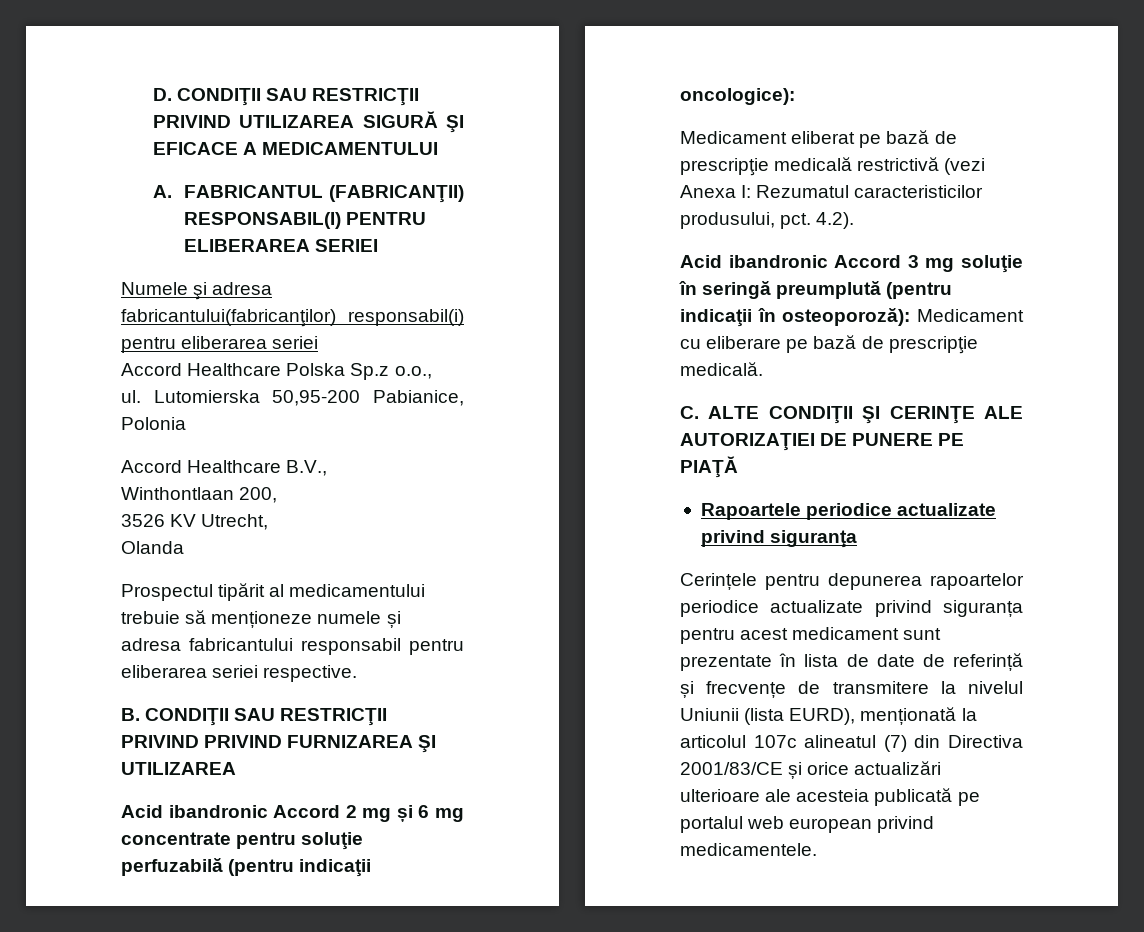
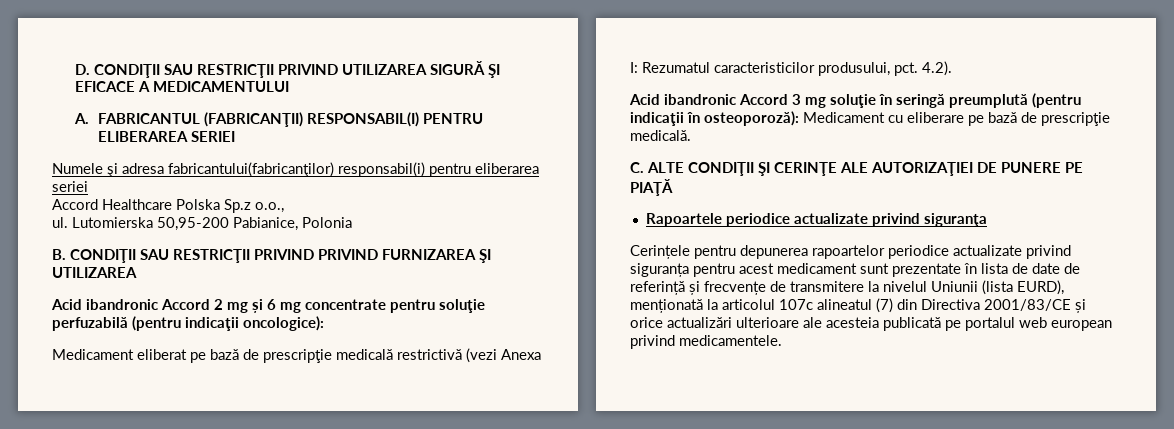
- Accord Healthcare B.V.,
- Winthontlaan 200,
- 3526 KV Utrecht,
- Olanda
- Prospectul tipărit al medicamentului trebuie să menționeze numele și adresa fabricantului responsabil pentru eliberarea seriei respective.

